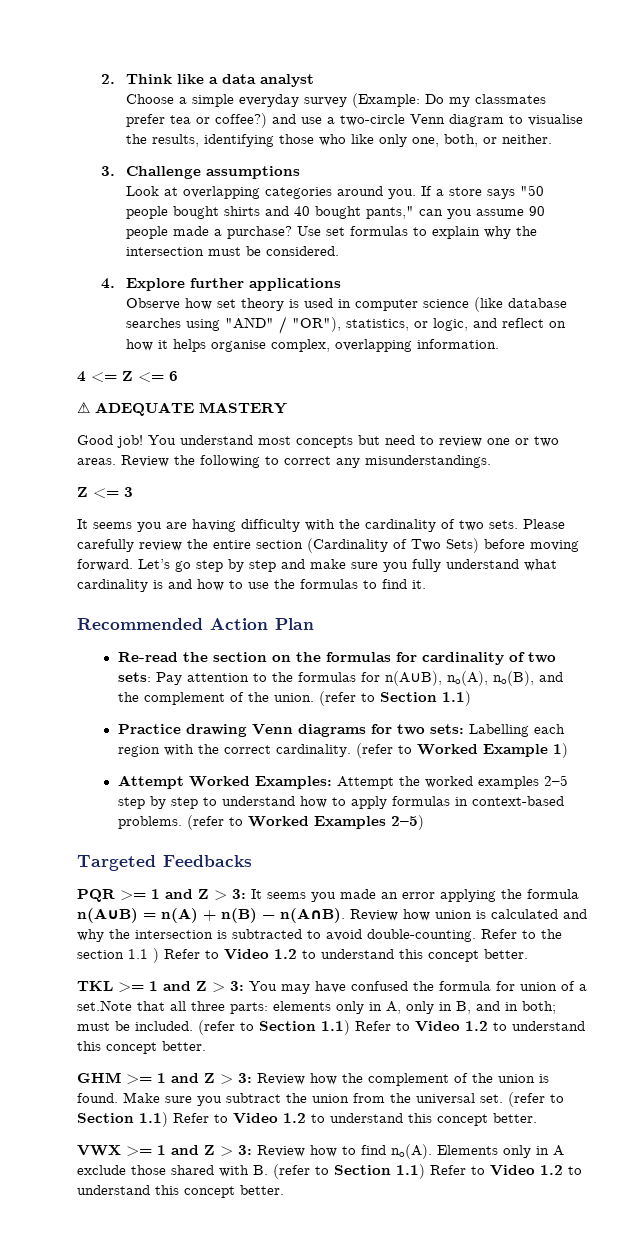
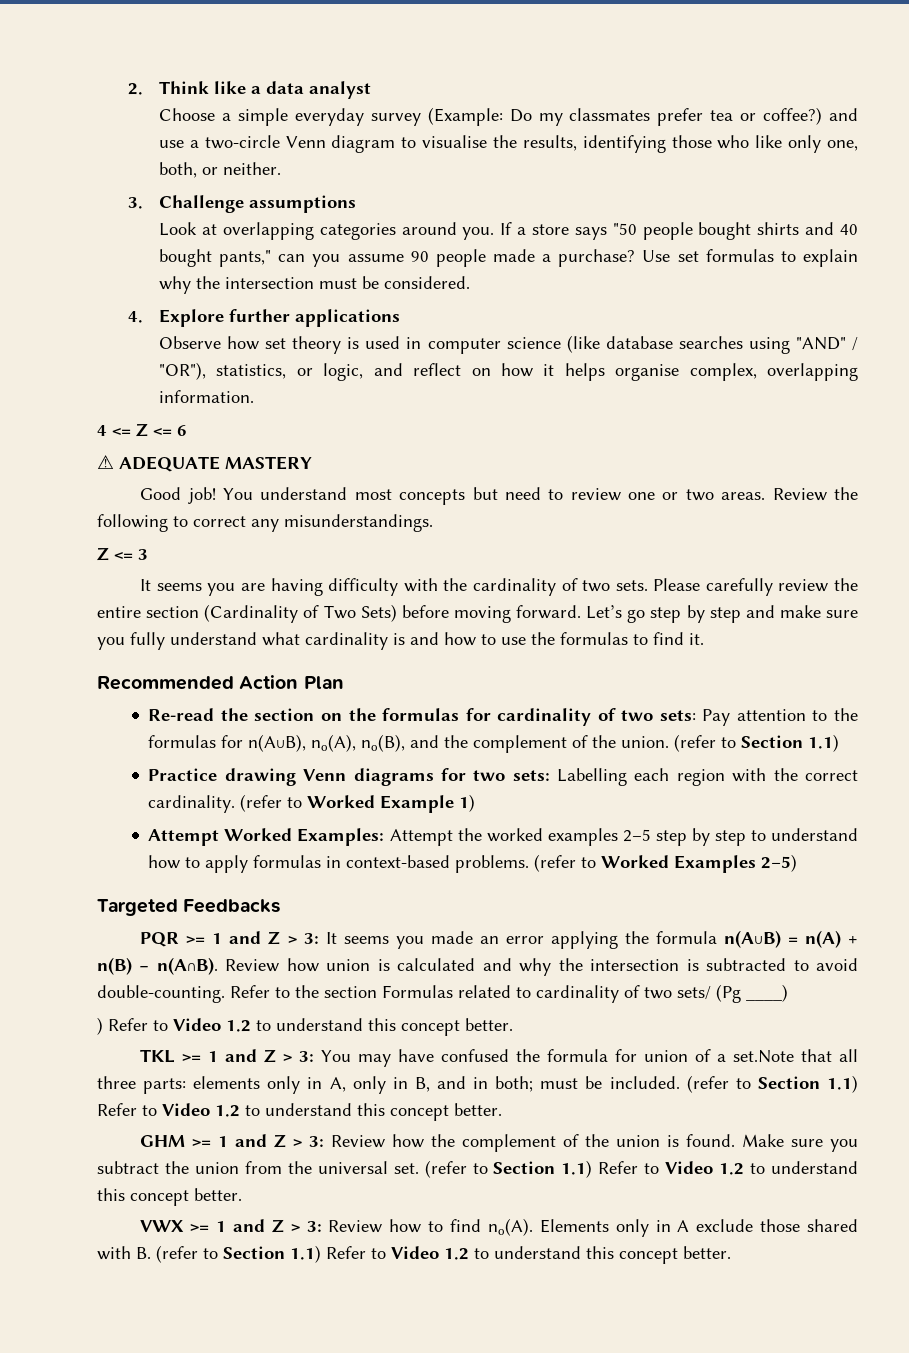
- Refer to the section 1.1 ) Refer to Video 1.2 to understand this concept better.
+ Refer to the section Formulas related to cardinality of two sets/ (Pg ____)
+ ) Refer to Video 1.2 to understand this concept better.

